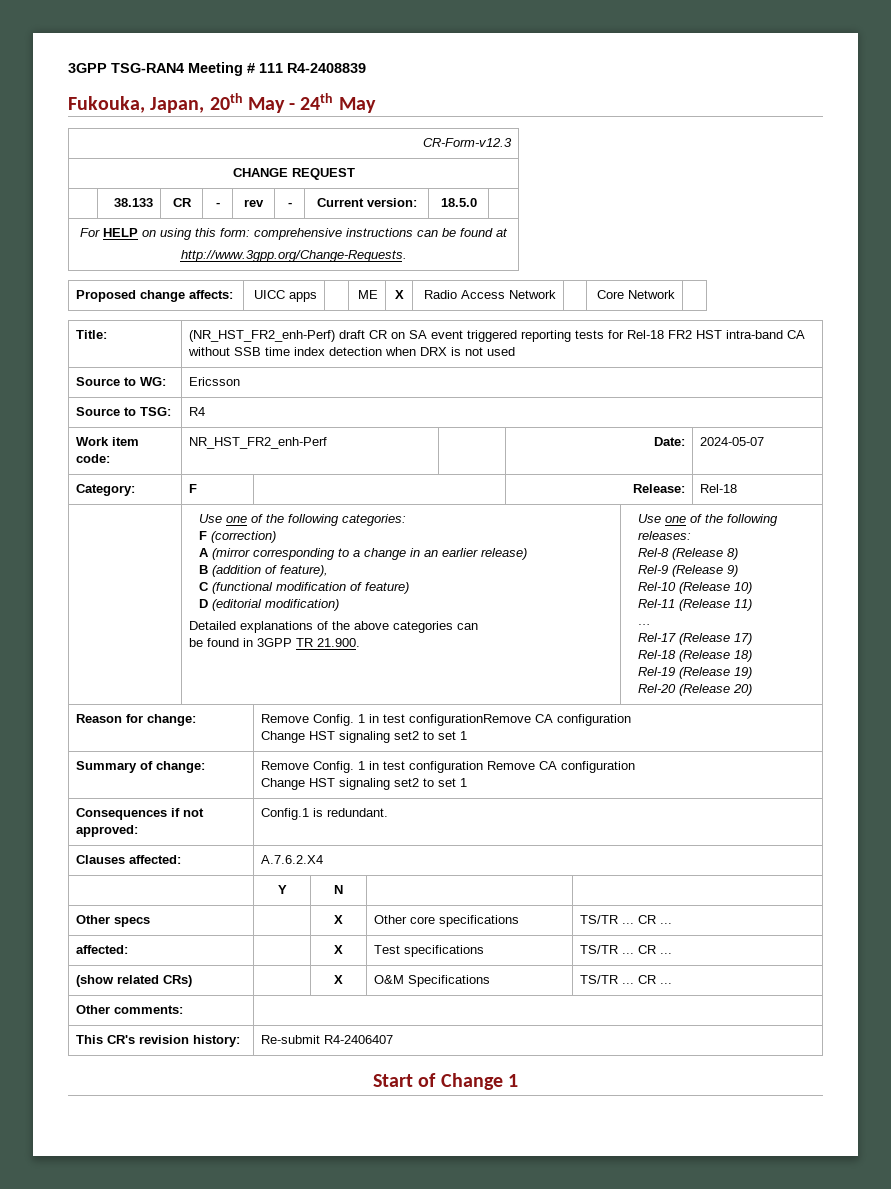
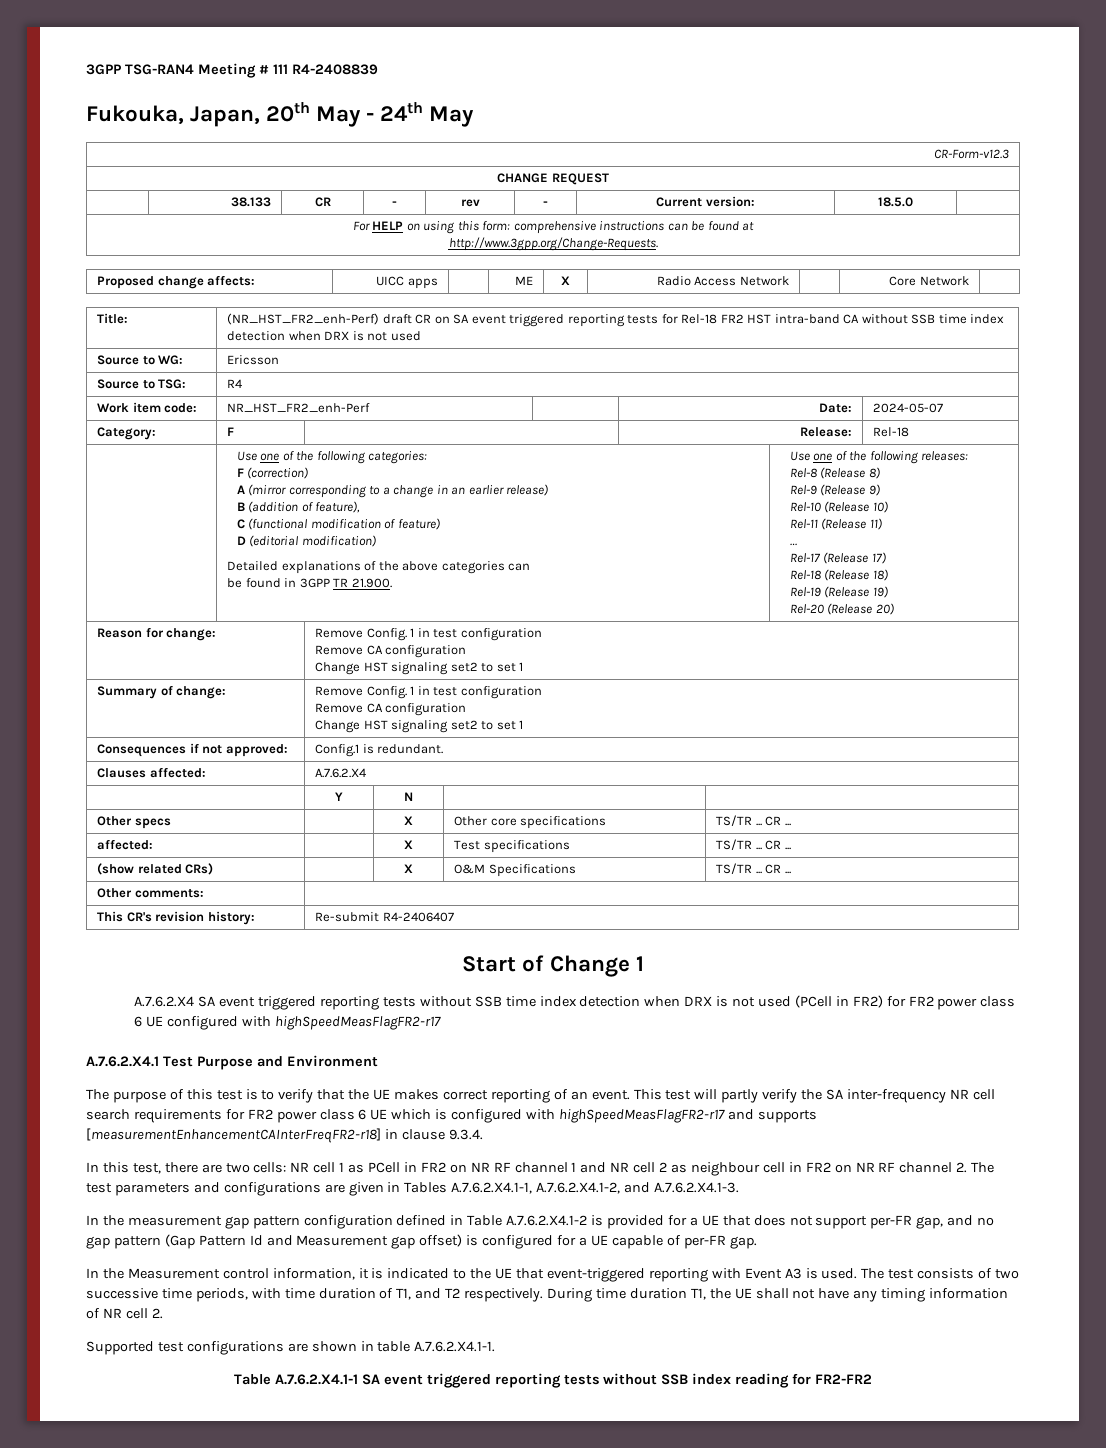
- Reason for change: | Remove Config. 1 in test configurationRemove CA configuration
+ Reason for change: | Remove Config. 1 in test configuration
+ Remove CA configuration
- Summary of change: | Remove Config. 1 in test configuration Remove CA configuration
+ Summary of change: | Remove Config. 1 in test configuration
+ Remove CA configuration
+ A.7.6.2.X4 SA event triggered reporting tests without SSB time index detection when DRX is not used (PCell in FR2) for FR2 power class 6 UE configured with highSpeedMeasFlagFR2-r17
+ A.7.6.2.X4.1 Test Purpose and Environment
+ The purpose of this test is to verify that the UE makes correct reporting of an event. This test will partly verify the SA inter-frequency NR cell search requirements for FR2 power class 6 UE which is configured with highSpeedMeasFlagFR2-r17 and supports [measurementEnhancementCAInterFreqFR2-r18] in clause 9.3.4.
+ In this test, there are two cells: NR cell 1 as PCell in FR2 on NR RF channel 1 and NR cell 2 as neighbour cell in FR2 on NR RF channel 2. The test parameters and configurations are given in Tables A.7.6.2.X4.1-1, A.7.6.2.X4.1-2, and A.7.6.2.X4.1-3.
+ In the measurement gap pattern configuration defined in Table A.7.6.2.X4.1-2 is provided for a UE that does not support per-FR gap, and no gap pattern (Gap Pattern Id and Measurement gap offset) is configured for a UE capable of per-FR gap.
+ In the Measurement control information, it is indicated to the UE that event-triggered reporting with Event A3 is used. The test consists of two successive time periods, with time duration of T1, and T2 respectively. During time duration T1, the UE shall not have any timing information of NR cell 2.
+ Supported test configurations are shown in table A.7.6.2.X4.1-1.
+ Table A.7.6.2.X4.1-1 SA event triggered reporting tests without SSB index reading for FR2-FR2

